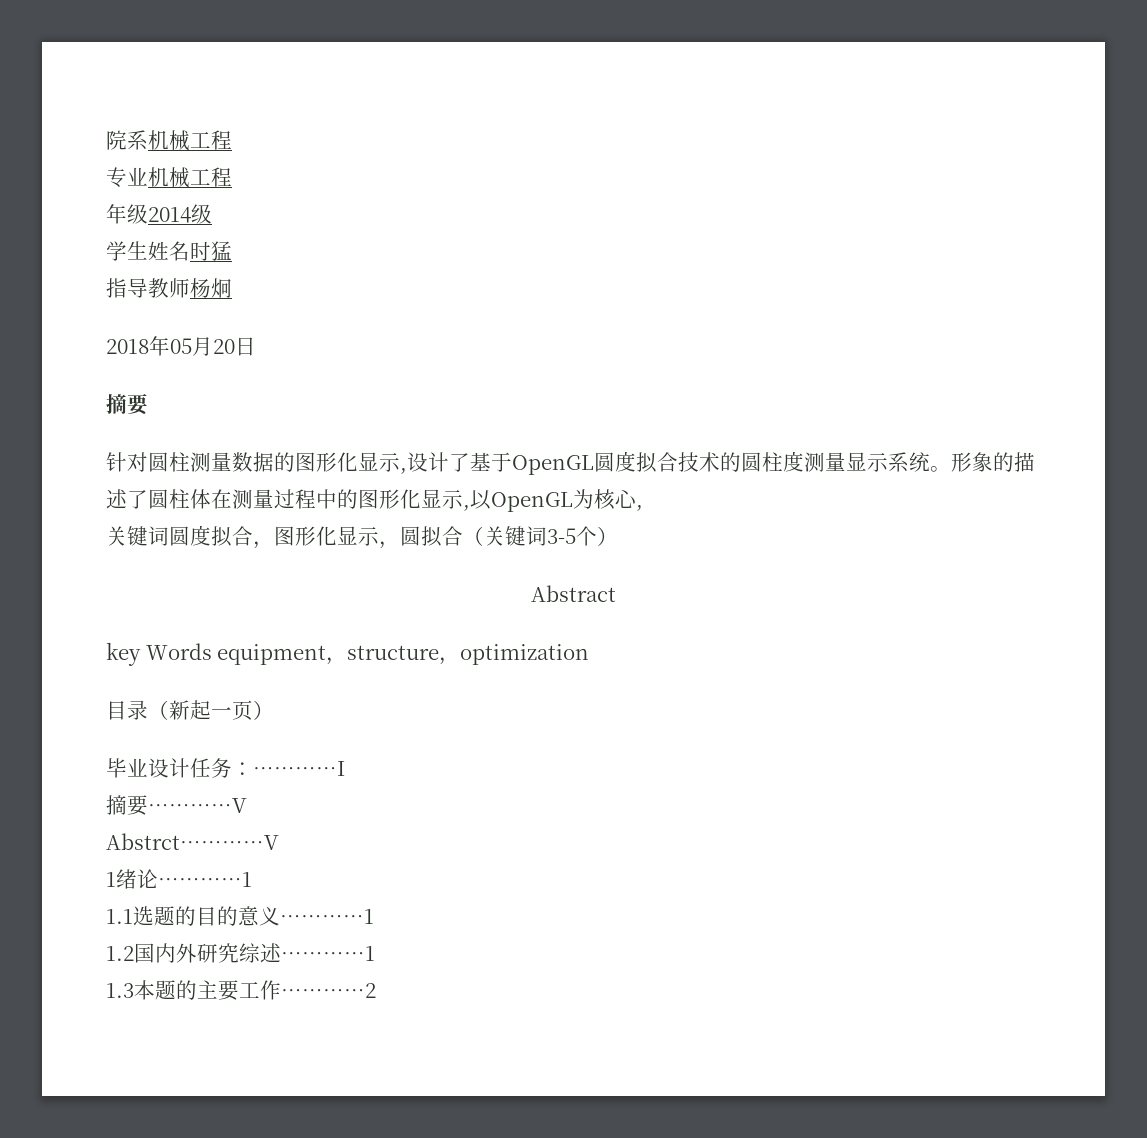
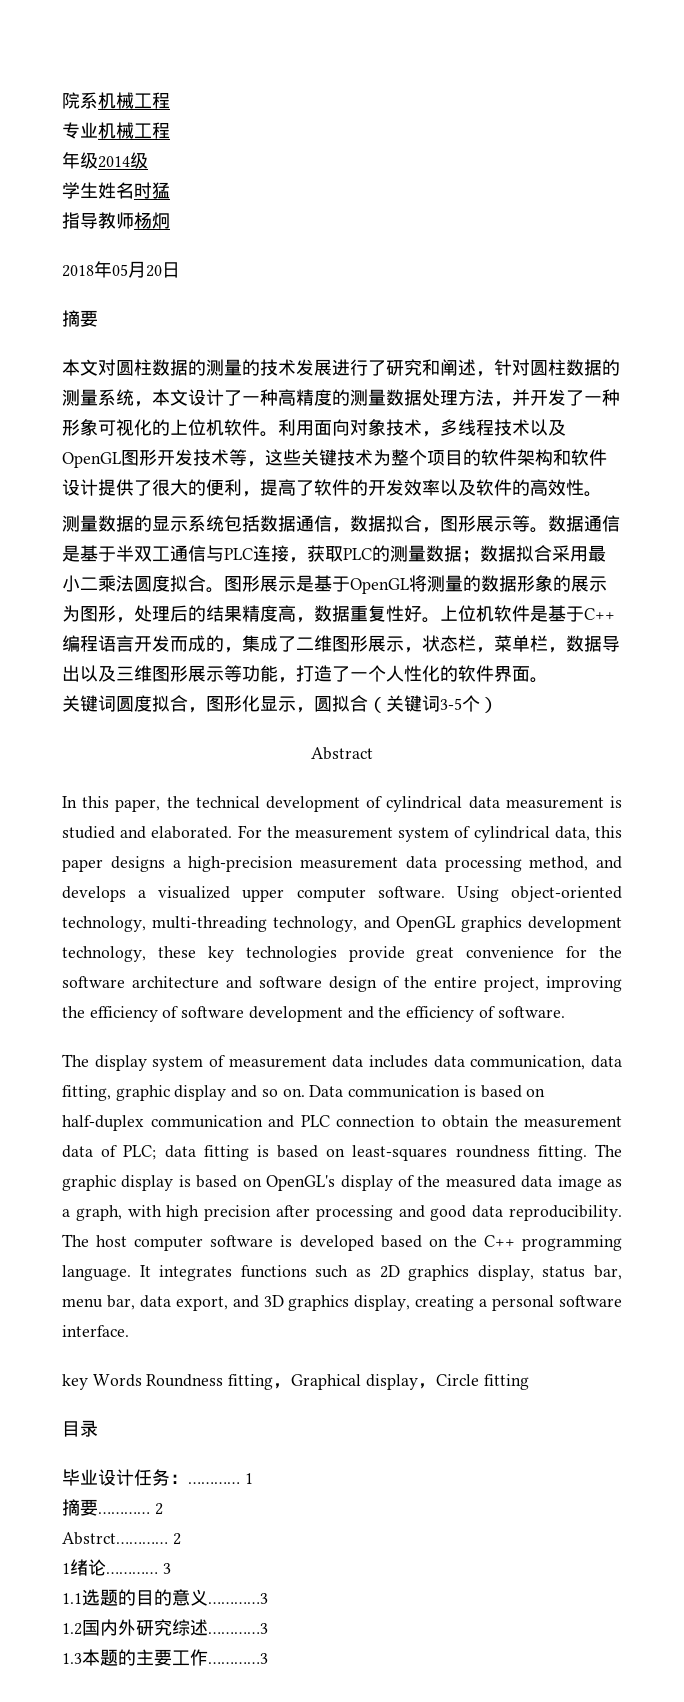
- 针对圆柱测量数据的图形化显示,设计了基于OpenGL圆度拟合技术的圆柱度测量显示系统。形象的描述了圆柱体在测量过程中的图形化显示,以OpenGL为核心,
+ 本文对圆柱数据的测量的技术发展进行了研究和阐述，针对圆柱数据的测量系统，本文设计了一种高精度的测量数据处理方法，并开发了一种形象可视化的上位机软件。利用面向对象技术，多线程技术以及OpenGL图形开发技术等，这些关键技术为整个项目的软件架构和软件设计提供了很大的便利，提高了软件的开发效率以及软件的高效性。
+ 测量数据的显示系统包括数据通信，数据拟合，图形展示等。数据通信是基于半双工通信与PLC连接，获取PLC的测量数据；数据拟合采用最小二乘法圆度拟合。图形展示是基于OpenGL将测量的数据形象的展示为图形，处理后的结果精度高，数据重复性好。上位机软件是基于C++编程语言开发而成的，集成了二维图形展示，状态栏，菜单栏，数据导出以及三维图形展示等功能，打造了一个人性化的软件界面。
- key Words equipment，structure，optimization
- 目录（新起一页）
+ In this paper, the technical development of cylindrical data measurement is studied and elaborated. For the measurement system of cylindrical data, this paper designs a high-precision measurement data processing method, and develops a visualized upper computer software. Using object-oriented technology, multi-threading technology, and OpenGL graphics development technology, these key technologies provide great convenience for the software architecture and software design of the entire project, improving the efficiency of software development and the efficiency of software.
+ The display system of measurement data includes data communication, data fitting, graphic display and so on. Data communication is based on half-duplex communication and PLC connection to obtain the measurement data of PLC; data fitting is based on least-squares roundness fitting. The graphic display is based on OpenGL's display of the measured data image as a graph, with high precision after processing and good data reproducibility. The host computer software is developed based on the C++ programming language. It integrates functions such as 2D graphics display, status bar, menu bar, data export, and 3D graphics display, creating a personal software interface.
+ key Words Roundness fitting，Graphical display，Circle fitting
+ 目录
- 毕业设计任务：…………I
- 摘要…………V
- Abstrct…………V
+ 毕业设计任务：………… 1
+ 摘要………… 2
+ Abstrct………… 2
- 1绪论…………1
+ 1绪论………… 3
- 1.1选题的目的意义…………1
+ 1.1选题的目的意义…………3
- 1.2国内外研究综述…………1
+ 1.2国内外研究综述…………3
- 1.3本题的主要工作…………2
+ 1.3本题的主要工作…………3

